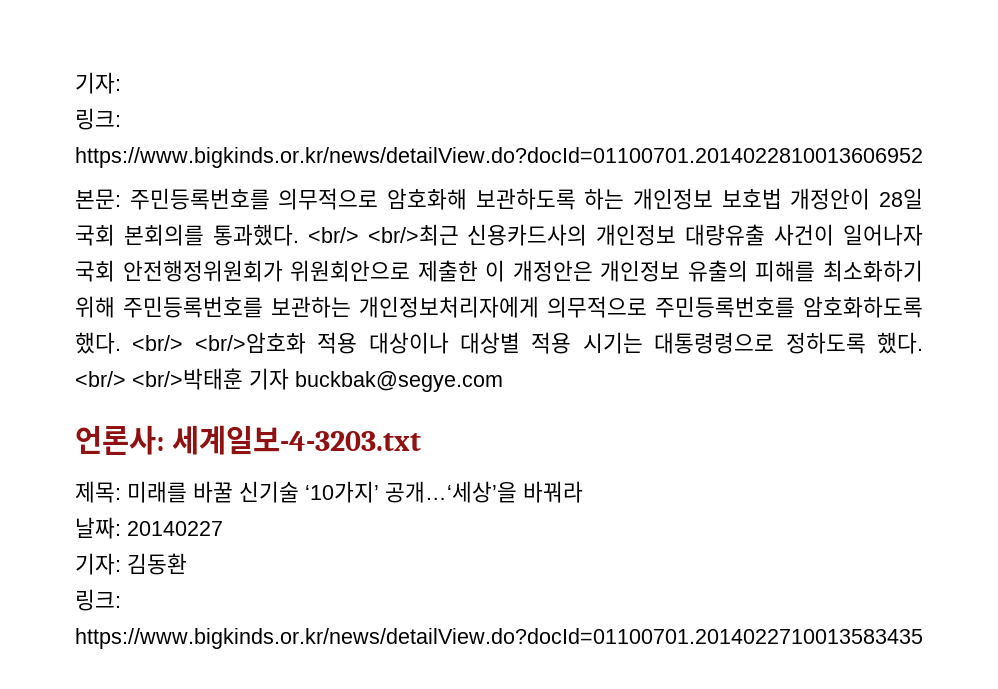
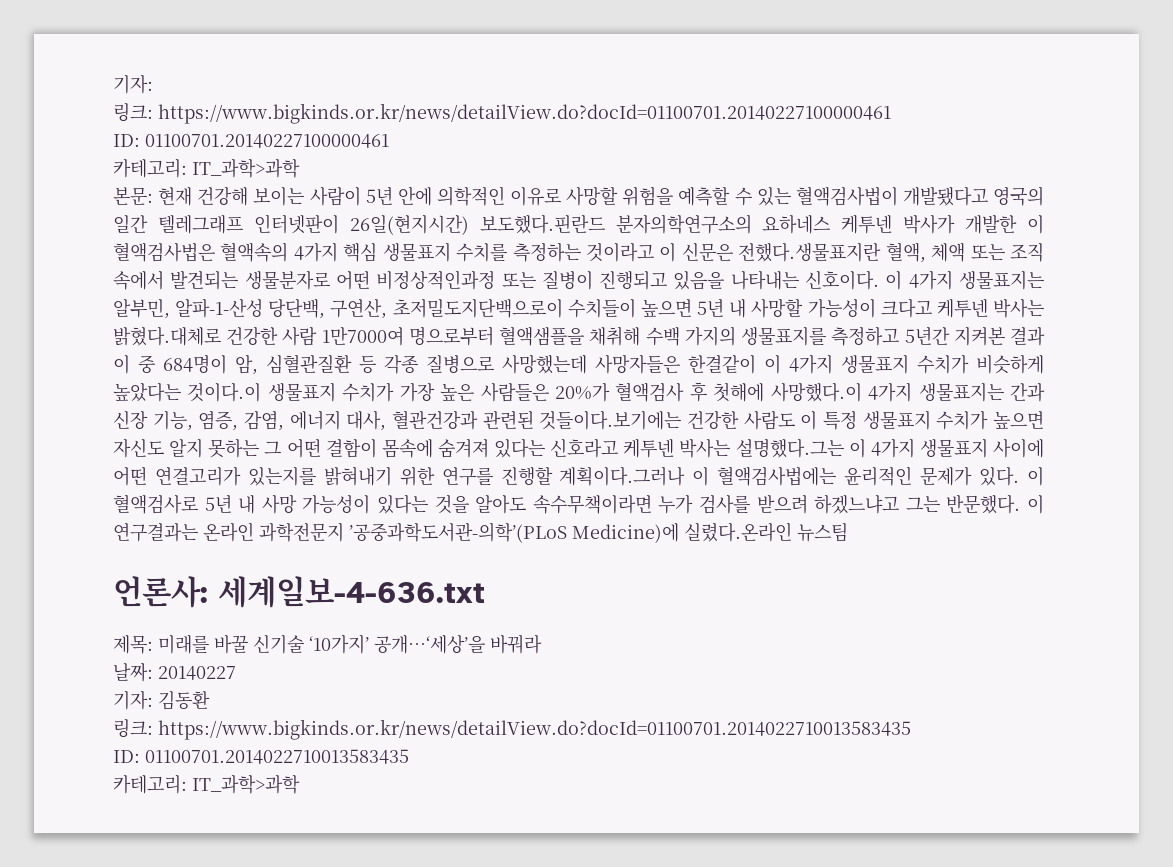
- 링크: https://www.bigkinds.or.kr/news/detailView.do?docId=01100701.2014022810013606952
- 본문: 주민등록번호를 의무적으로 암호화해 보관하도록 하는 개인정보 보호법 개정안이 28일 국회 본회의를 통과했다. <br/> <br/>최근 신용카드사의 개인정보 대량유출 사건이 일어나자 국회 안전행정위원회가 위원회안으로 제출한 이 개정안은 개인정보 유출의 피해를 최소화하기 위해 주민등록번호를 보관하는 개인정보처리자에게 의무적으로 주민등록번호를 암호화하도록 했다. <br/> <br/>암호화 적용 대상이나 대상별 적용 시기는 대통령령으로 정하도록 했다. <br/> <br/>박태훈 기자 buckbak@segye.com
+ 링크: https://www.bigkinds.or.kr/news/detailView.do?docId=01100701.20140227100000461
+ ID: 01100701.20140227100000461
+ 카테고리: IT_과학>과학
+ 본문: 현재 건강해 보이는 사람이 5년 안에 의학적인 이유로 사망할 위험을 예측할 수 있는 혈액검사법이 개발됐다고 영국의 일간 텔레그래프 인터넷판이 26일(현지시간) 보도했다.핀란드 분자의학연구소의 요하네스 케투넨 박사가 개발한 이 혈액검사법은 혈액속의 4가지 핵심 생물표지 수치를 측정하는 것이라고 이 신문은 전했다.생물표지란 혈액, 체액 또는 조직 속에서 발견되는 생물분자로 어떤 비정상적인과정 또는 질병이 진행되고 있음을 나타내는 신호이다. 이 4가지 생물표지는 알부민, 알파-1-산성 당단백, 구연산, 초저밀도지단백으로이 수치들이 높으면 5년 내 사망할 가능성이 크다고 케투넨 박사는 밝혔다.대체로 건강한 사람 1만7000여 명으로부터 혈액샘플을 채취해 수백 가지의 생물표지를 측정하고 5년간 지켜본 결과 이 중 684명이 암, 심혈관질환 등 각종 질병으로 사망했는데 사망자들은 한결같이 이 4가지 생물표지 수치가 비슷하게 높았다는 것이다.이 생물표지 수치가 가장 높은 사람들은 20%가 혈액검사 후 첫해에 사망했다.이 4가지 생물표지는 간과 신장 기능, 염증, 감염, 에너지 대사, 혈관건강과 관련된 것들이다.보기에는 건강한 사람도 이 특정 생물표지 수치가 높으면 자신도 알지 못하는 그 어떤 결함이 몸속에 숨겨져 있다는 신호라고 케투넨 박사는 설명했다.그는 이 4가지 생물표지 사이에 어떤 연결고리가 있는지를 밝혀내기 위한 연구를 진행할 계획이다.그러나 이 혈액검사법에는 윤리적인 문제가 있다. 이 혈액검사로 5년 내 사망 가능성이 있다는 것을 알아도 속수무책이라면 누가 검사를 받으려 하겠느냐고 그는 반문했다. 이 연구결과는 온라인 과학전문지 ’공중과학도서관-의학’(PLoS Medicine)에 실렸다.온라인 뉴스팀
- 언론사: 세계일보-4-3203.txt
+ 언론사: 세계일보-4-636.txt
+ ID: 01100701.2014022710013583435
+ 카테고리: IT_과학>과학

